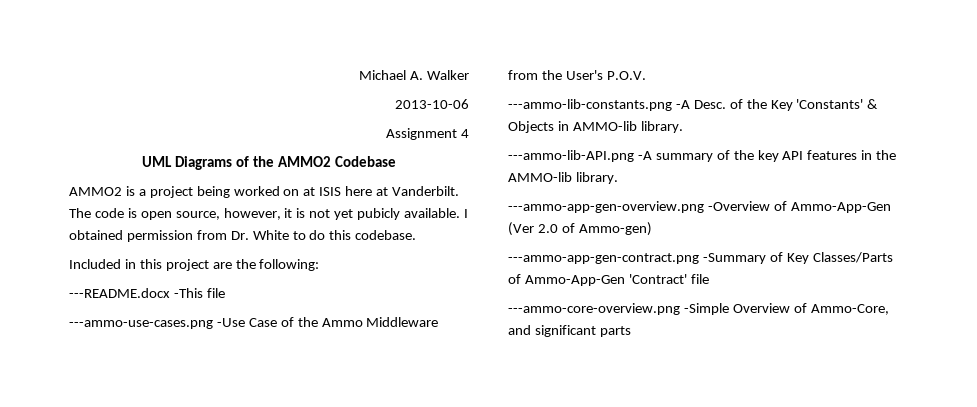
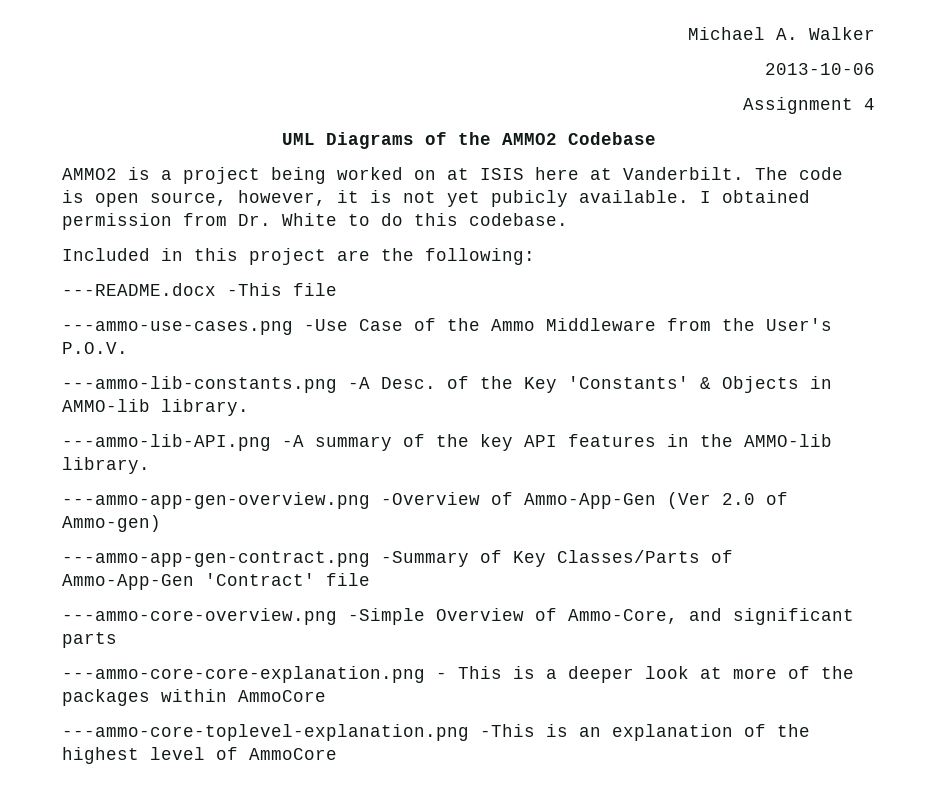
+ ---ammo-core-core-explanation.png - This is a deeper look at more of the packages within AmmoCore
+ ---ammo-core-toplevel-explanation.png -This is an explanation of the highest level of AmmoCore

